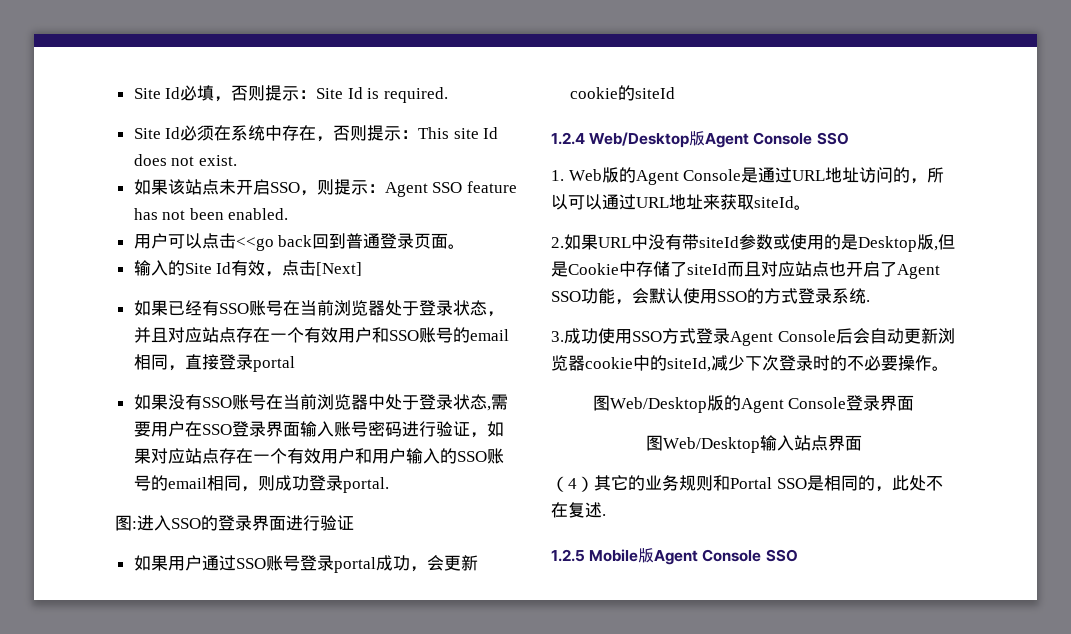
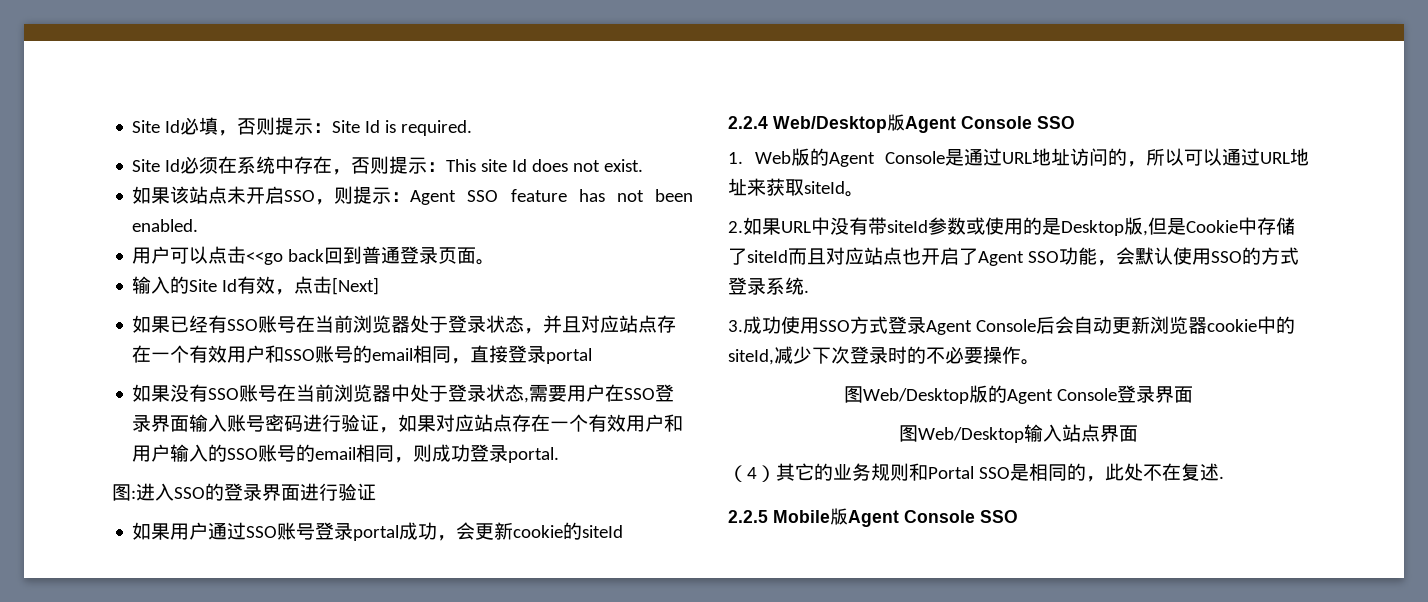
- 1.2.4 Web/Desktop版Agent Console SSO
+ 2.2.4 Web/Desktop版Agent Console SSO
- 1.2.5 Mobile版Agent Console SSO
+ 2.2.5 Mobile版Agent Console SSO

